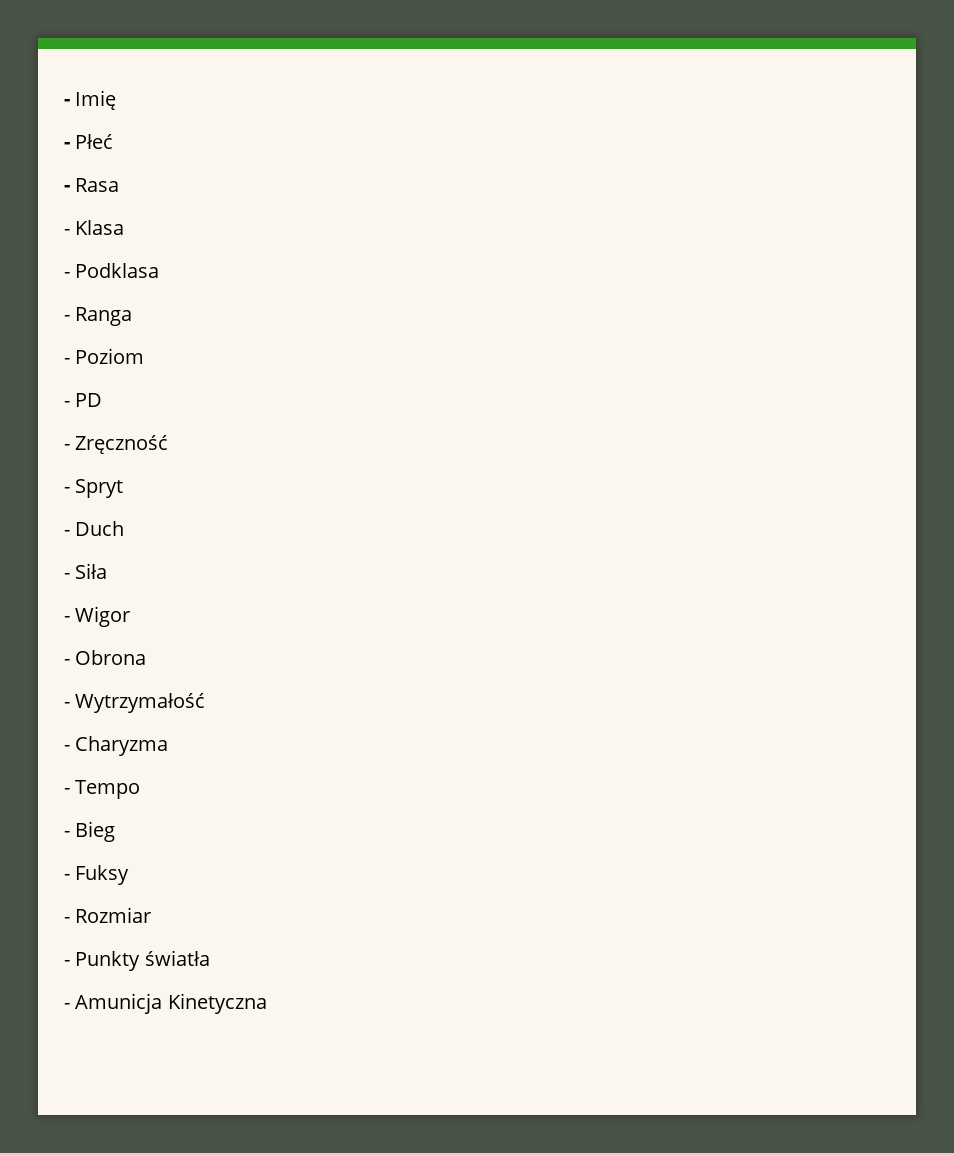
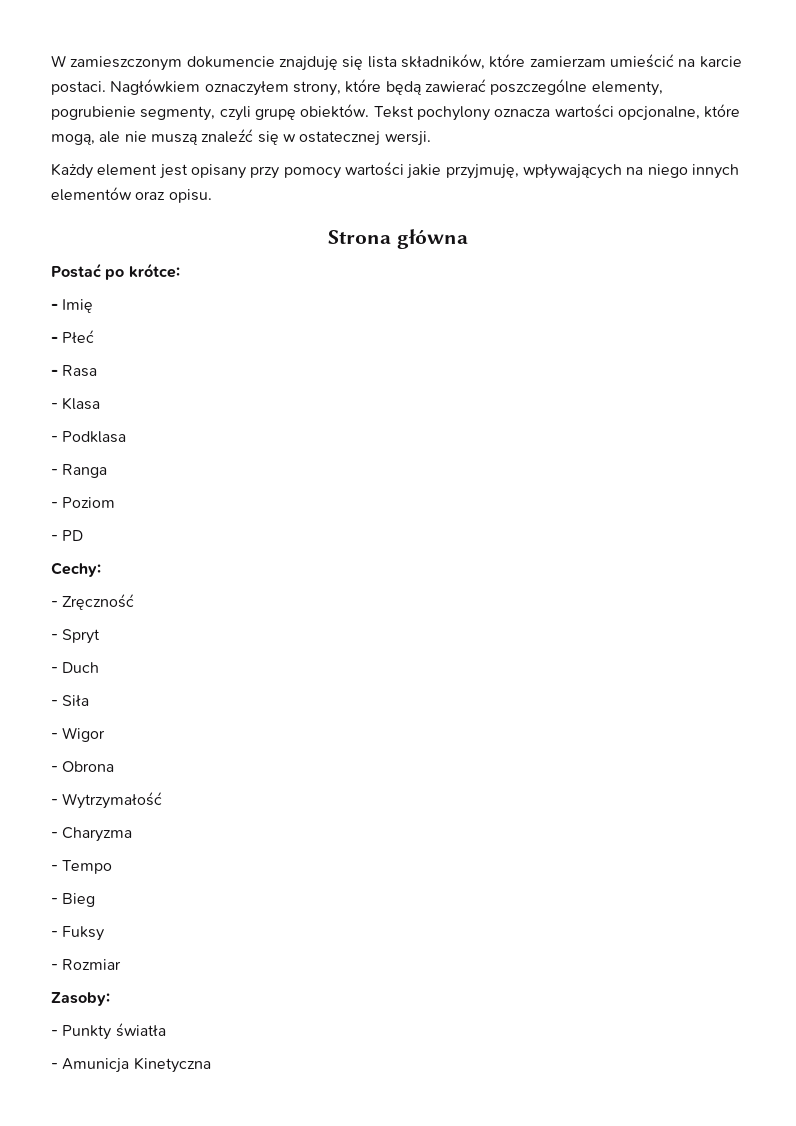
+ W zamieszczonym dokumencie znajduję się lista składników, które zamierzam umieścić na karcie postaci. Nagłówkiem oznaczyłem strony, które będą zawierać poszczególne elementy, pogrubienie segmenty, czyli grupę obiektów. Tekst pochylony oznacza wartości opcjonalne, które mogą, ale nie muszą znaleźć się w ostatecznej wersji.
+ Każdy element jest opisany przy pomocy wartości jakie przyjmuję, wpływających na niego innych elementów oraz opisu.
+ Strona główna
+ Postać po krótce:
+ Cechy:
+ Zasoby:

